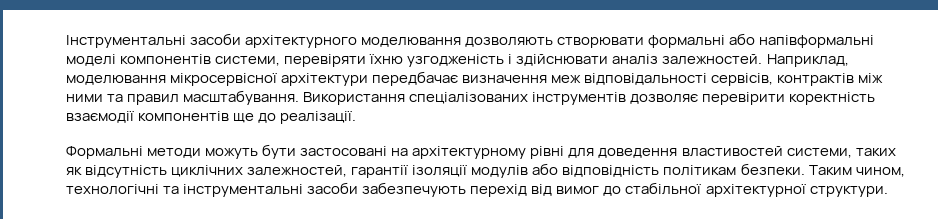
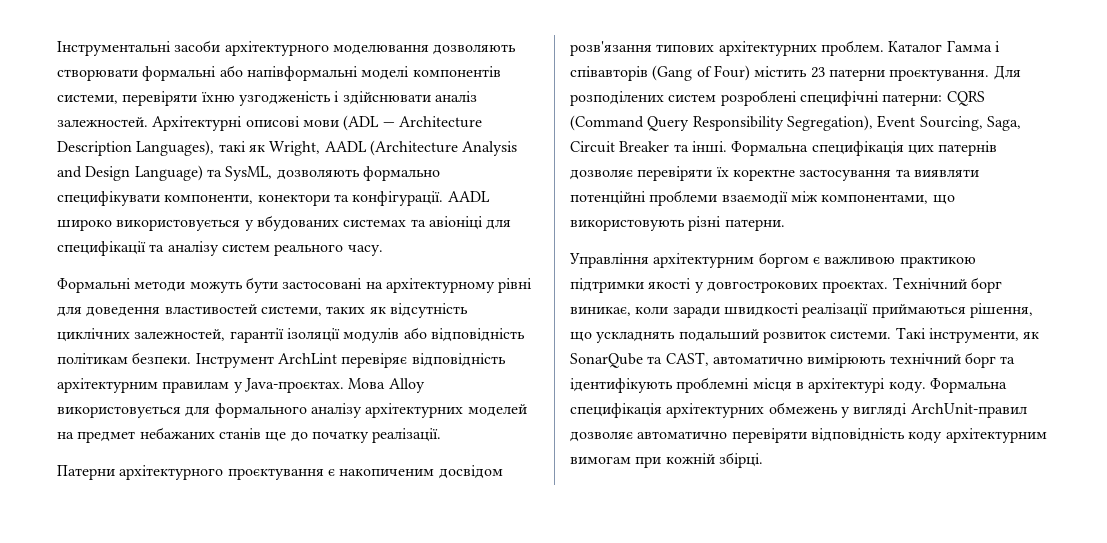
- Наприклад, моделювання мікросервісної архітектури передбачає визначення меж відповідальності сервісів, контрактів між ними та правил масштабування. Використання спеціалізованих інструментів дозволяє перевірити коректність взаємодії компонентів ще до реалізації.
+ Архітектурні описові мови (ADL — Architecture Description Languages), такі як Wright, AADL (Architecture Analysis and Design Language) та SysML, дозволяють формально специфікувати компоненти, конектори та конфігурації. AADL широко використовується у вбудованих системах та авіоніці для специфікації та аналізу систем реального часу.
- Таким чином, технологічні та інструментальні засоби забезпечують перехід від вимог до стабільної архітектурної структури.
+ Інструмент ArchLint перевіряє відповідність архітектурним правилам у Java-проєктах. Мова Alloy використовується для формального аналізу архітектурних моделей на предмет небажаних станів ще до початку реалізації.
+ Патерни архітектурного проєктування є накопиченим досвідом розв'язання типових архітектурних проблем. Каталог Гамма і співавторів (Gang of Four) містить 23 патерни проєктування. Для розподілених систем розроблені специфічні патерни: CQRS (Command Query Responsibility Segregation), Event Sourcing, Saga, Circuit Breaker та інші. Формальна специфікація цих патернів дозволяє перевіряти їх коректне застосування та виявляти потенційні проблеми взаємодії між компонентами, що використовують різні патерни.
+ Управління архітектурним боргом є важливою практикою підтримки якості у довгострокових проєктах. Технічний борг виникає, коли заради швидкості реалізації приймаються рішення, що ускладнять подальший розвиток системи. Такі інструменти, як SonarQube та CAST, автоматично вимірюють технічний борг та ідентифікують проблемні місця в архітектурі коду. Формальна специфікація архітектурних обмежень у вигляді ArchUnit-правил дозволяє автоматично перевіряти відповідність коду архітектурним вимогам при кожній збірці.

